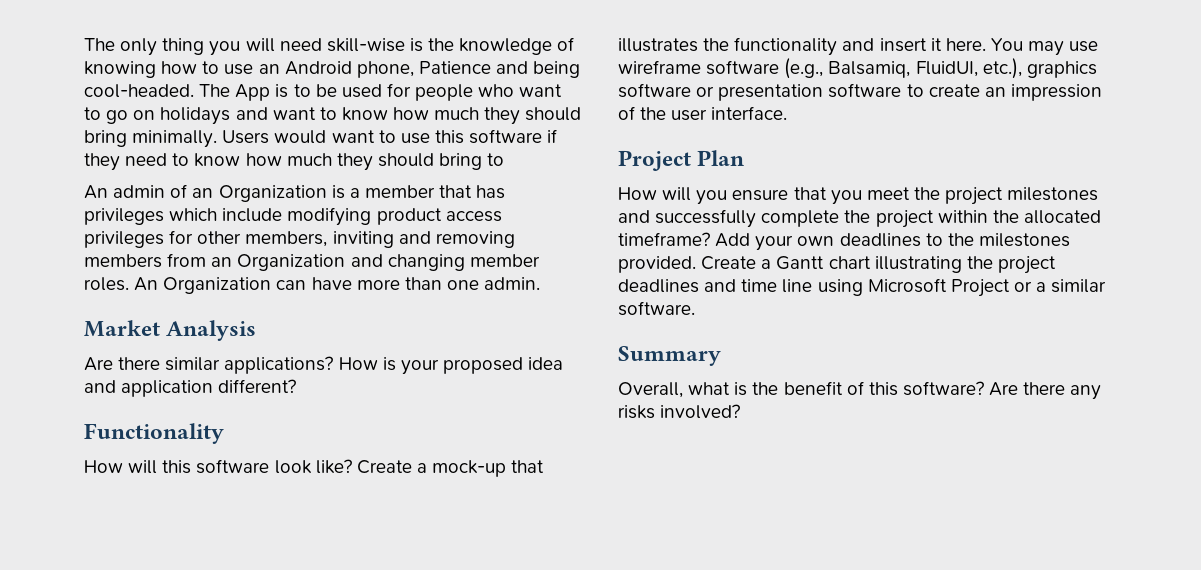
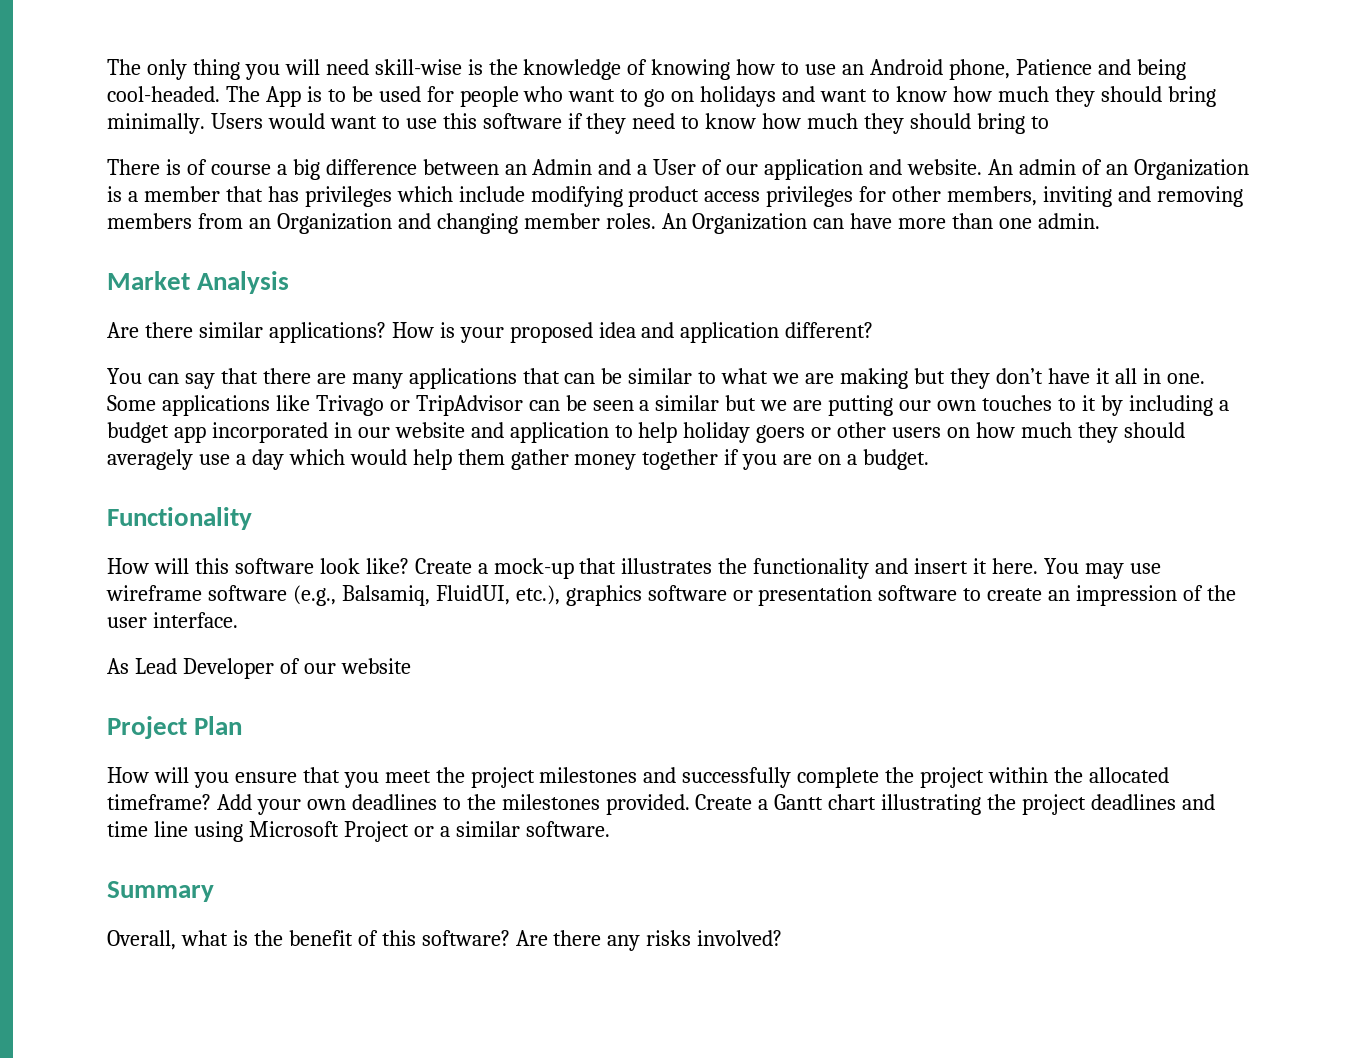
+ There is of course a big difference between an Admin and a User of our application and website.
+ You can say that there are many applications that can be similar to what we are making but they don’t have it all in one. Some applications like Trivago or TripAdvisor can be seen a similar but we are putting our own touches to it by including a budget app incorporated in our website and application to help holiday goers or other users on how much they should averagely use a day which would help them gather money together if you are on a budget.
+ As Lead Developer of our website

